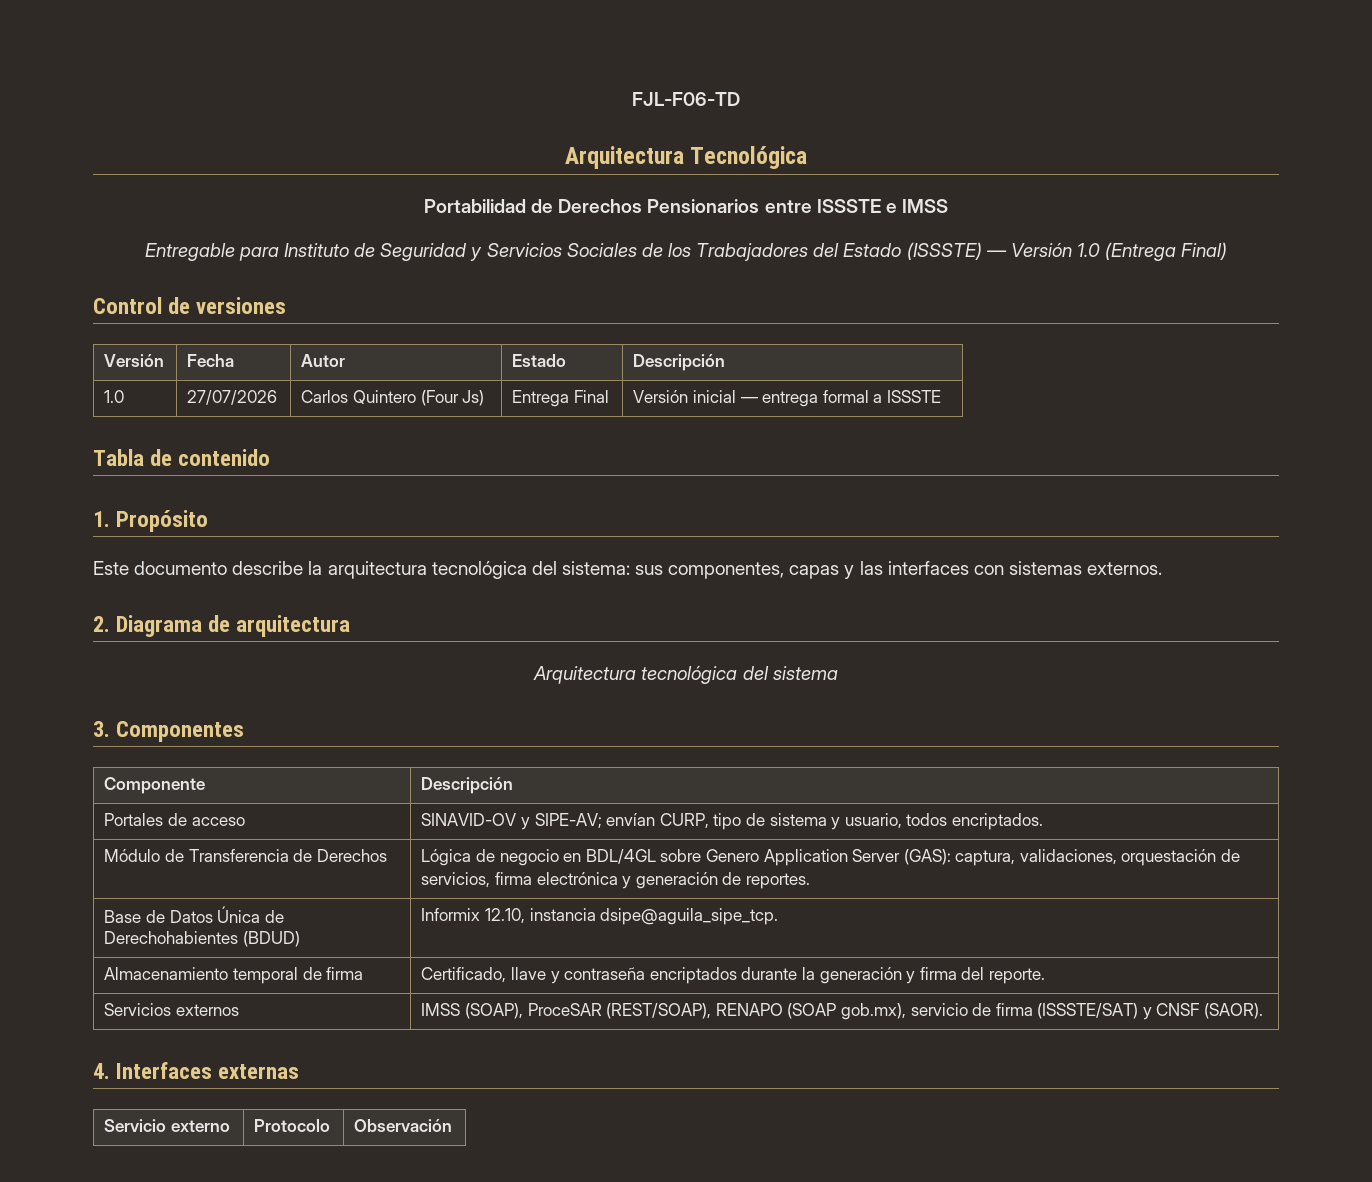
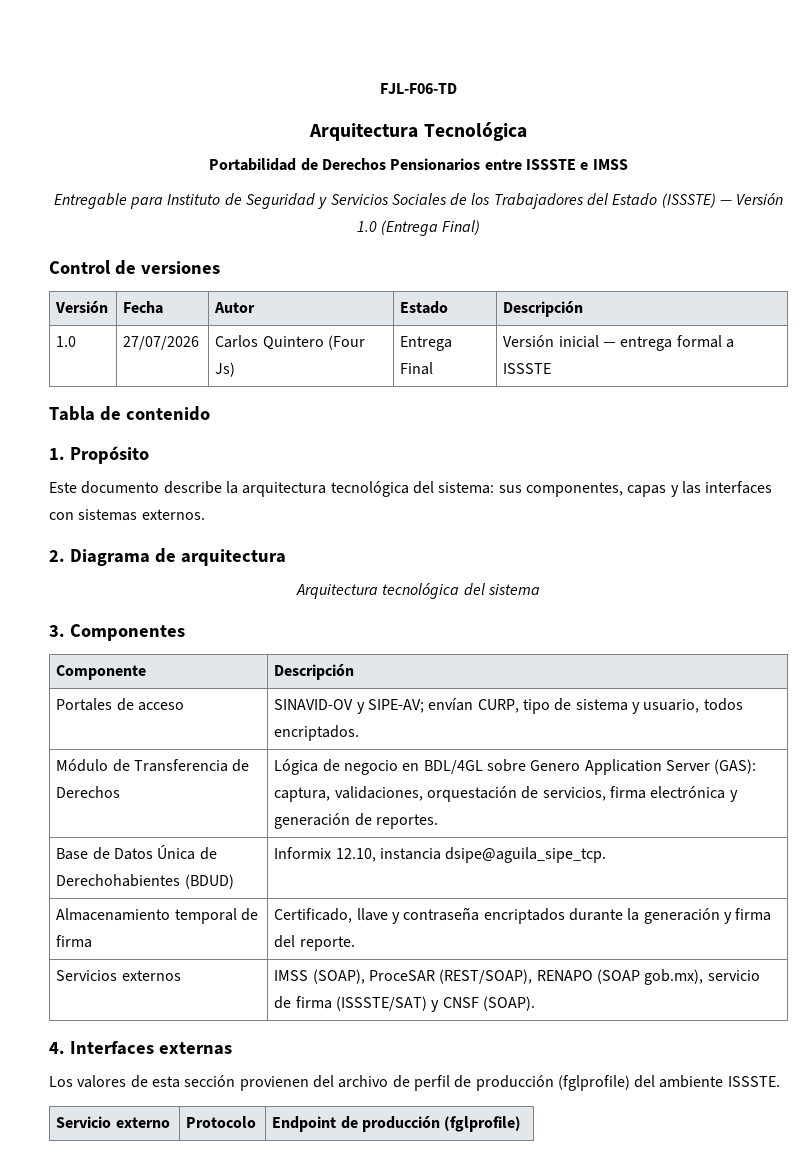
- Servicios externos | IMSS (SOAP), ProceSAR (REST/SOAP), RENAPO (SOAP gob.mx), servicio de firma (ISSSTE/SAT) y CNSF (SAOR).
+ Servicios externos | IMSS (SOAP), ProceSAR (REST/SOAP), RENAPO (SOAP gob.mx), servicio de firma (ISSSTE/SAT) y CNSF (SOAP).
+ Los valores de esta sección provienen del archivo de perfil de producción (fglprofile) del ambiente ISSSTE.
- Servicio externo | Protocolo | Observación
+ Servicio externo | Protocolo | Endpoint de producción (fglprofile)

